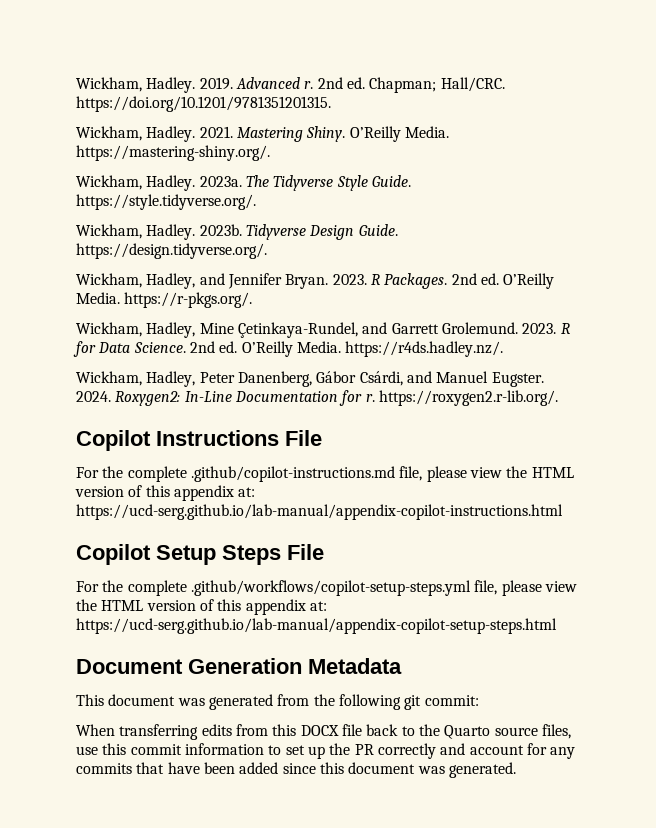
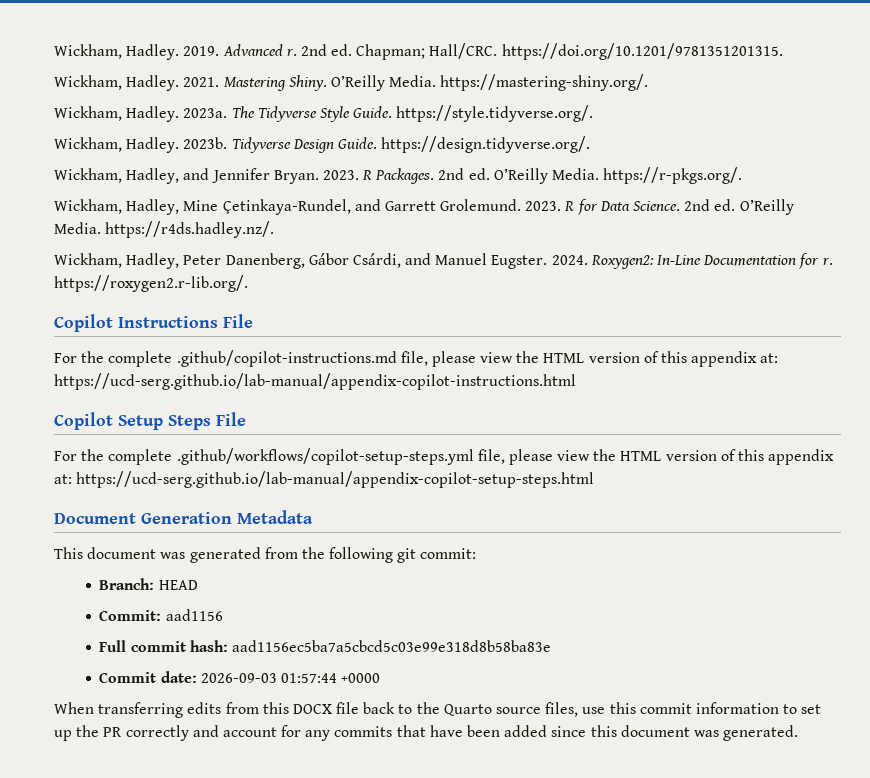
+ Branch: HEAD
+ Commit: aad1156
+ Full commit hash: aad1156ec5ba7a5cbcd5c03e99e318d8b58ba83e
+ Commit date: 2026-09-03 01:57:44 +0000

